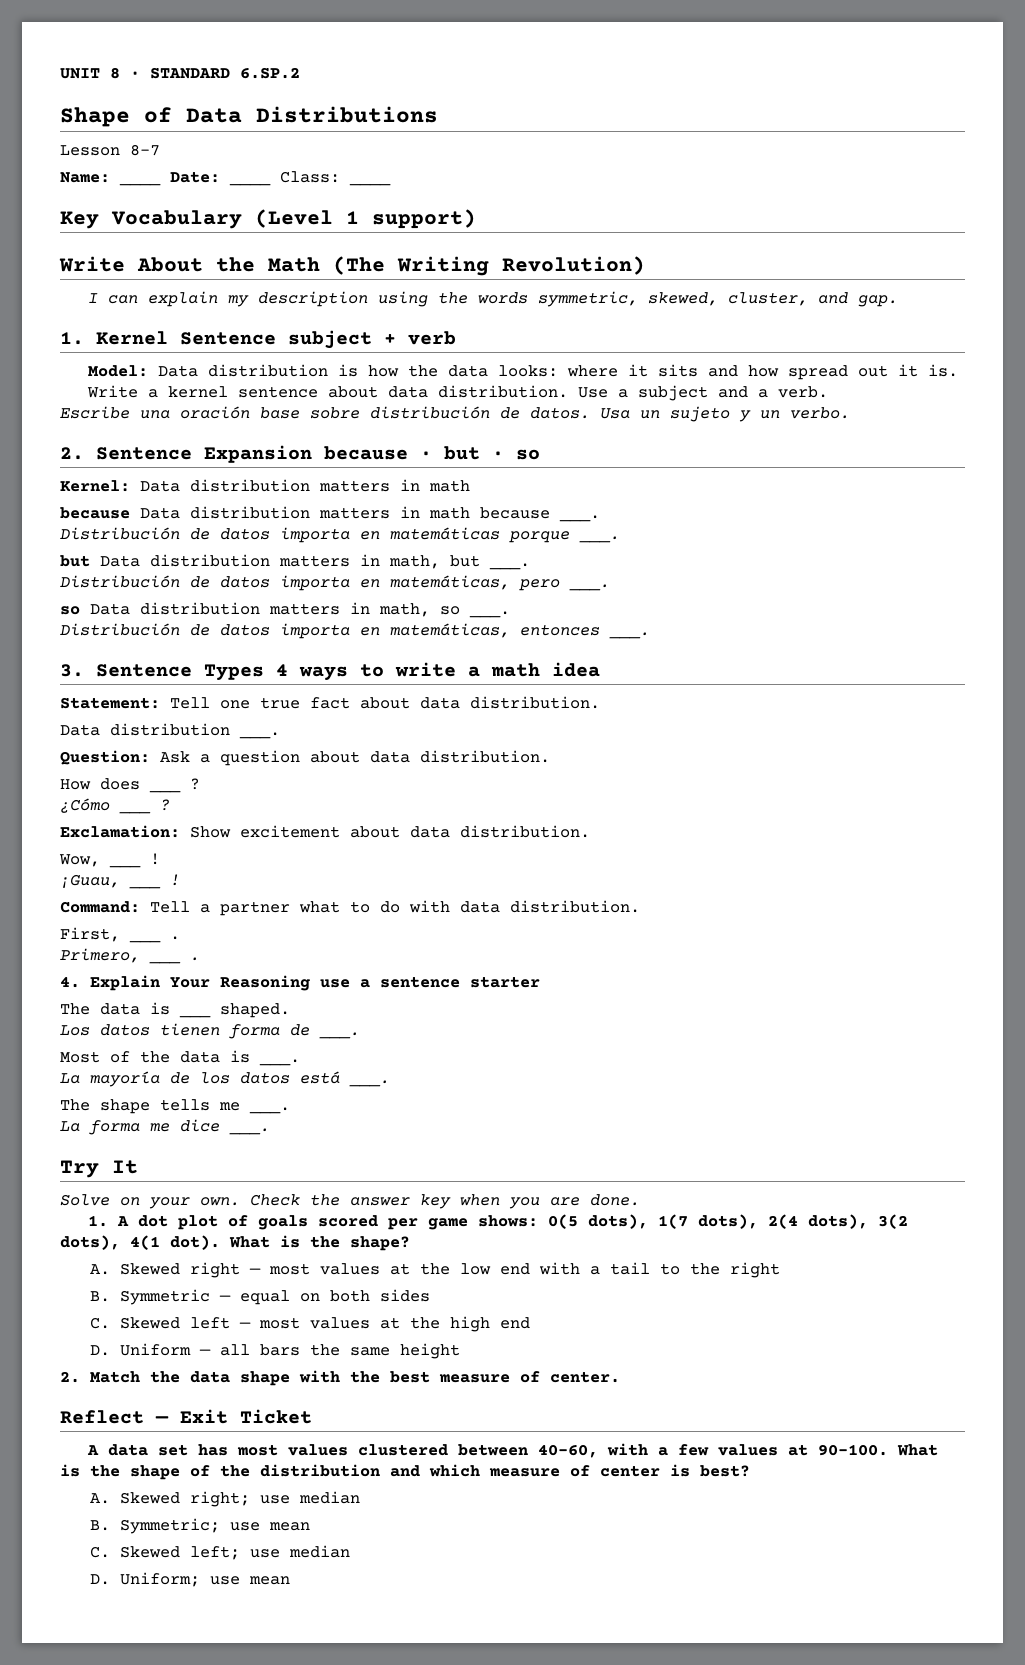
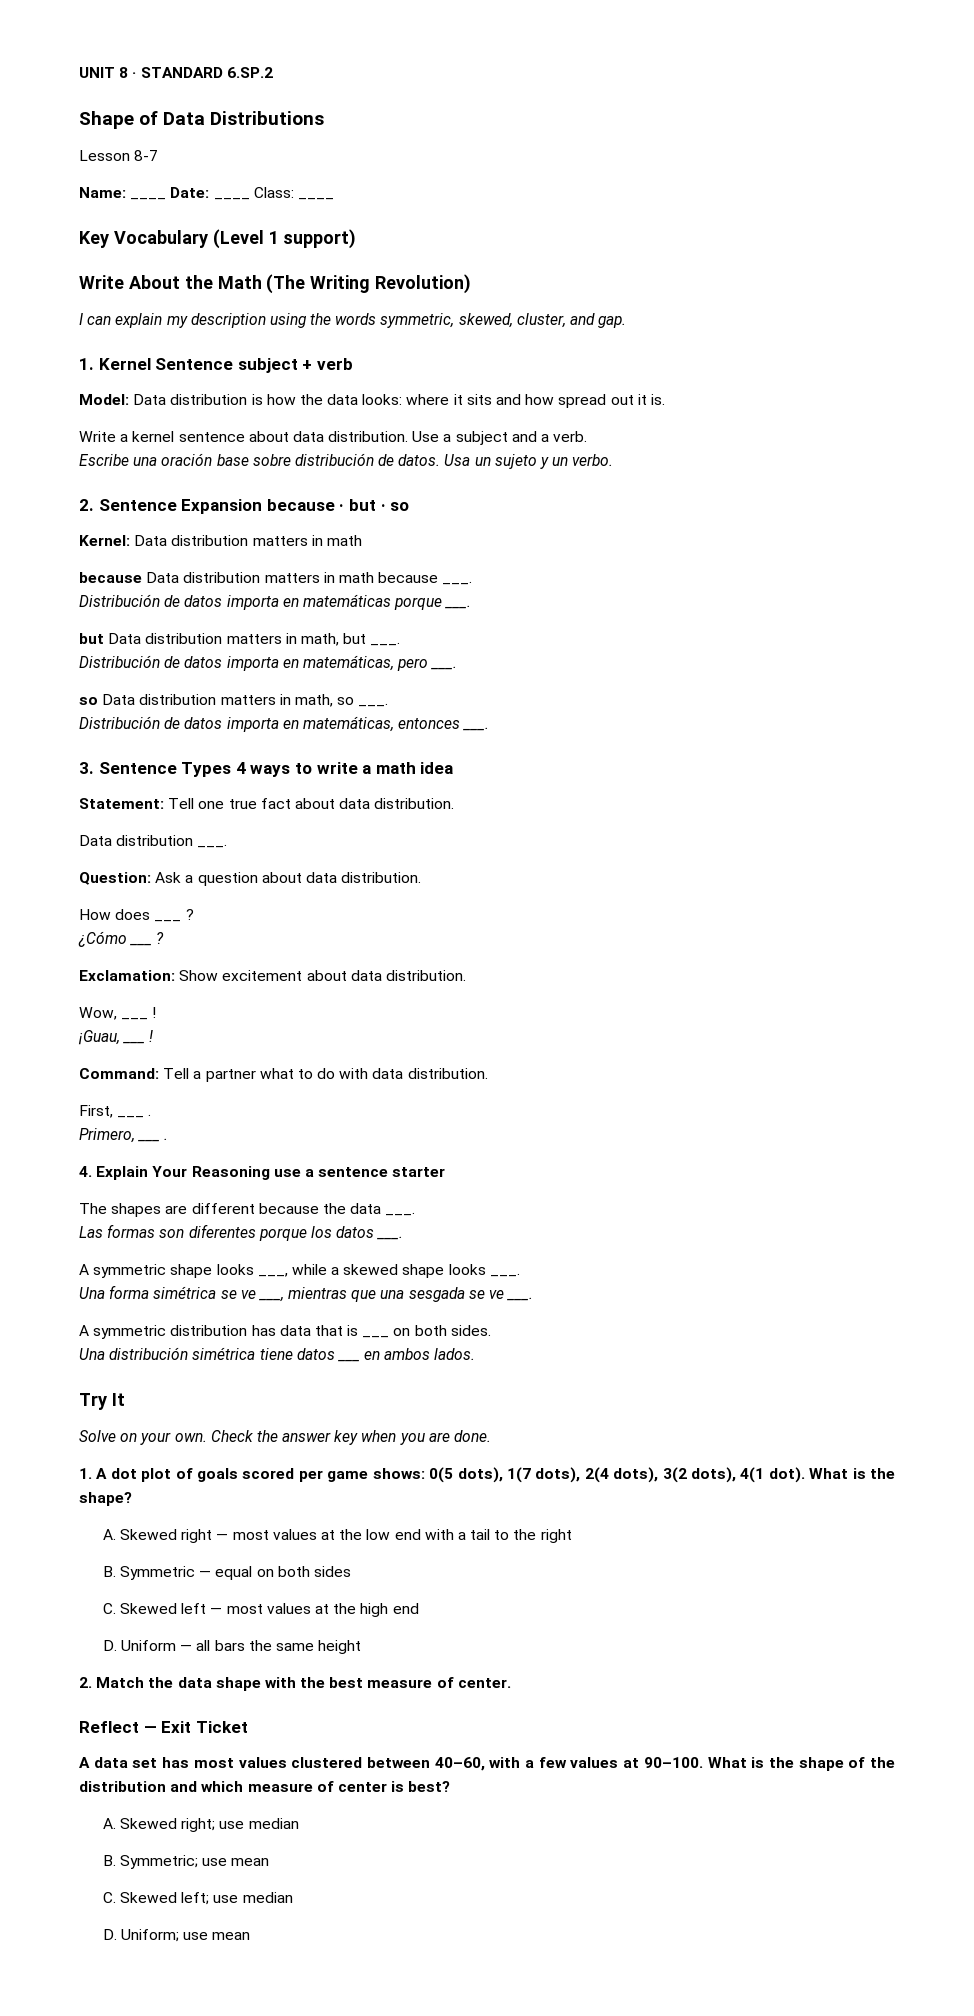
- The data is ___ shaped.
- Los datos tienen forma de ___.
- Most of the data is ___.
- La mayoría de los datos está ___.
- The shape tells me ___.
- La forma me dice ___.
+ The shapes are different because the data ___.
+ Las formas son diferentes porque los datos ___.
+ A symmetric shape looks ___, while a skewed shape looks ___.
+ Una forma simétrica se ve ___, mientras que una sesgada se ve ___.
+ A symmetric distribution has data that is ___ on both sides.
+ Una distribución simétrica tiene datos ___ en ambos lados.

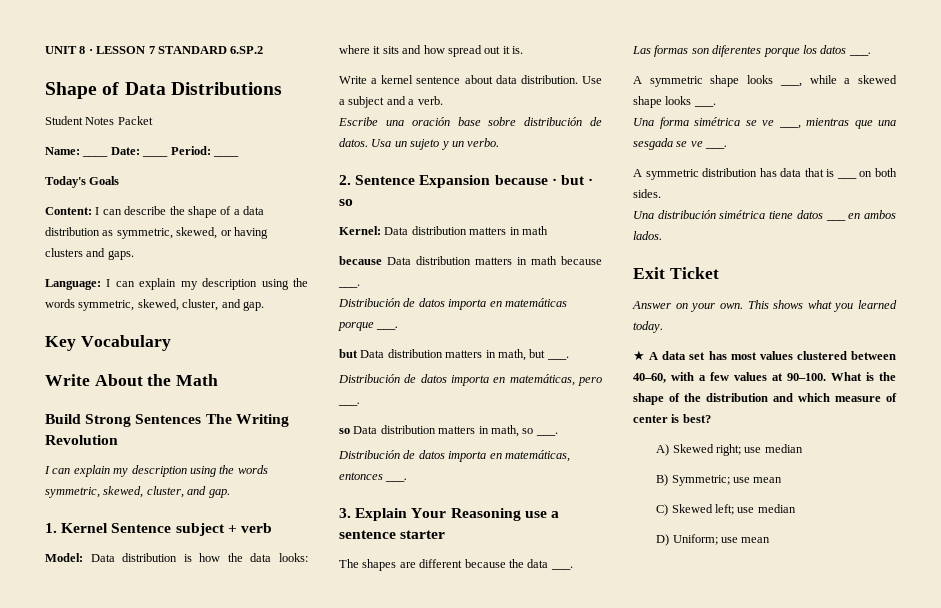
- UNIT 8 · STANDARD 6.SP.2
+ UNIT 8 · LESSON 7 STANDARD 6.SP.2
- Lesson 8-7
+ Student Notes Packet
- Name: ____ Date: ____ Class: ____
+ Name: ____ Date: ____ Period: ____
+ Today's Goals
+ Content: I can describe the shape of a data distribution as symmetric, skewed, or having clusters and gaps.
+ Language: I can explain my description using the words symmetric, skewed, cluster, and gap.
- Key Vocabulary (Level 1 support)
+ Key Vocabulary
- Write About the Math (The Writing Revolution)
+ Write About the Math
+ Build Strong Sentences The Writing Revolution
- 3. Sentence Types 4 ways to write a math idea
- Statement: Tell one true fact about data distribution.
- Data distribution ___.
- Question: Ask a question about data distribution.
- How does ___ ?
- ¿Cómo ___ ?
- Exclamation: Show excitement about data distribution.
- Wow, ___ !
- ¡Guau, ___ !
- Command: Tell a partner what to do with data distribution.
- First, ___ .
- Primero, ___ .
- 4. Explain Your Reasoning use a sentence starter
+ 3. Explain Your Reasoning use a sentence starter
- Try It
- Solve on your own. Check the answer key when you are done.
- 1. A dot plot of goals scored per game shows: 0(5 dots), 1(7 dots), 2(4 dots), 3(2 dots), 4(1 dot). What is the shape?
- A. Skewed right — most values at the low end with a tail to the right
- B. Symmetric — equal on both sides
- C. Skewed left — most values at the high end
- D. Uniform — all bars the same height
- 2. Match the data shape with the best measure of center.
- Reflect — Exit Ticket
- A data set has most values clustered between 40–60, with a few values at 90–100.
+ Exit Ticket
+ Answer on your own. This shows what you learned today.
+ ★ A data set has most values clustered between 40–60, with a few values at 90–100.
- A. Skewed right; use median
+ A) Skewed right; use median
- B. Symmetric; use mean
+ B) Symmetric; use mean
- C. Skewed left; use median
+ C) Skewed left; use median
- D. Uniform; use mean
+ D) Uniform; use mean

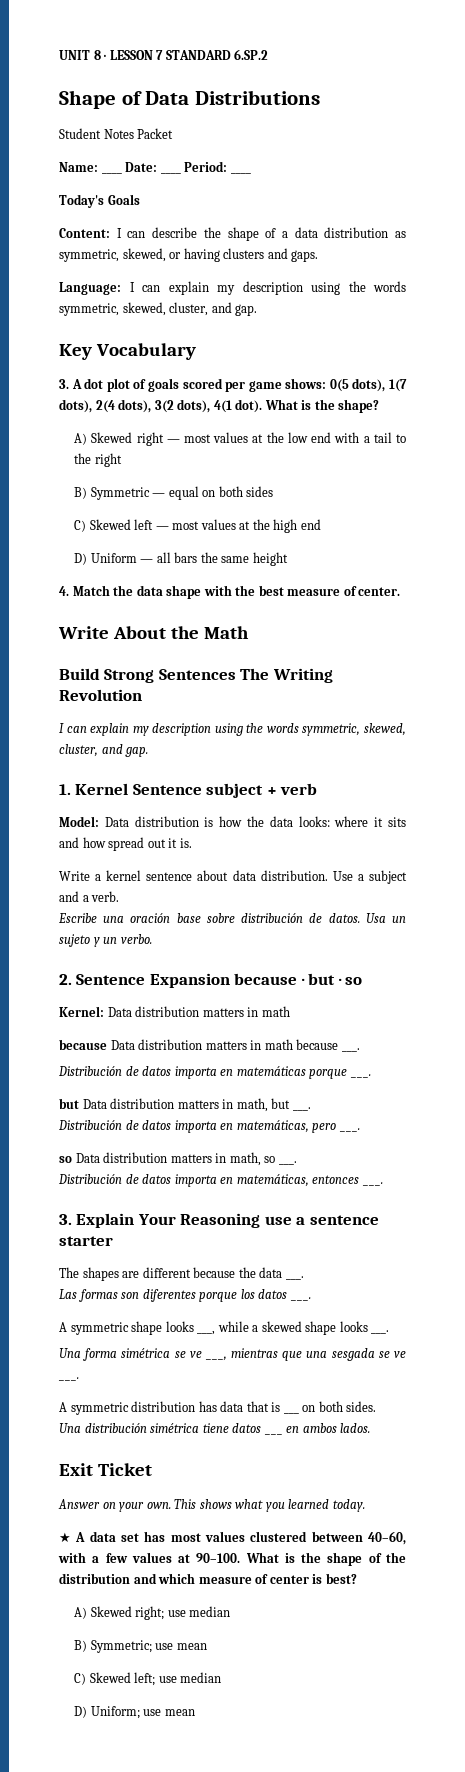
+ 3. A dot plot of goals scored per game shows: 0(5 dots), 1(7 dots), 2(4 dots), 3(2 dots), 4(1 dot). What is the shape?
+ A) Skewed right — most values at the low end with a tail to the right
+ B) Symmetric — equal on both sides
+ C) Skewed left — most values at the high end
+ D) Uniform — all bars the same height
+ 4. Match the data shape with the best measure of center.

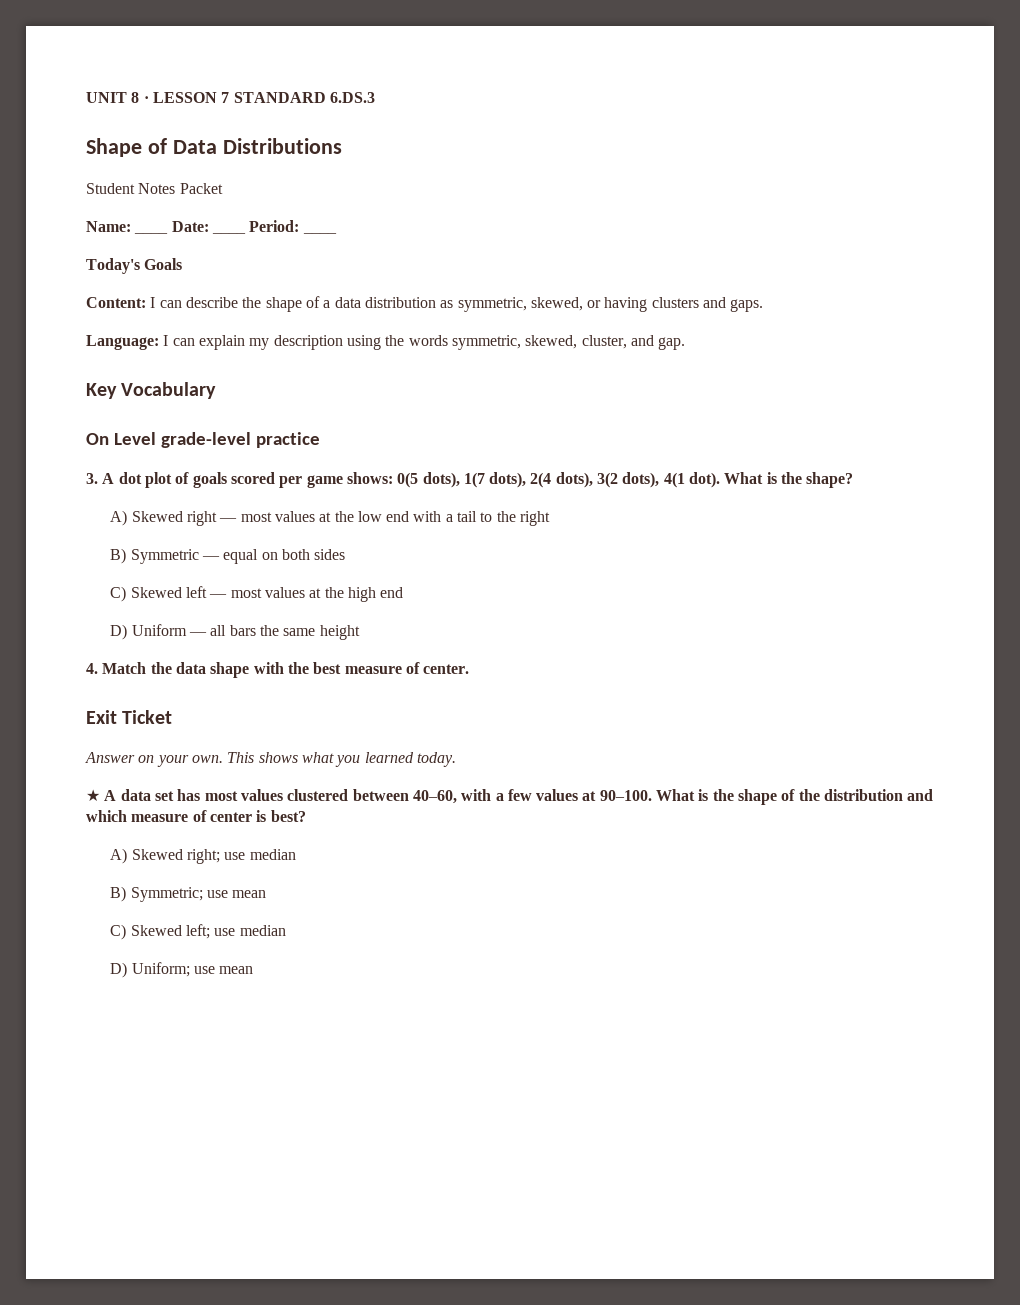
- UNIT 8 · LESSON 7 STANDARD 6.SP.2
+ UNIT 8 · LESSON 7 STANDARD 6.DS.3
+ On Level grade-level practice
- Write About the Math
- Build Strong Sentences The Writing Revolution
- I can explain my description using the words symmetric, skewed, cluster, and gap.
- 1. Kernel Sentence subject + verb
- Model: Data distribution is how the data looks: where it sits and how spread out it is.
- Write a kernel sentence about data distribution. Use a subject and a verb.
- Escribe una oración base sobre distribución de datos. Usa un sujeto y un verbo.
- 2. Sentence Expansion because · but · so
- Kernel: Data distribution matters in math
- because Data distribution matters in math because ___.
- Distribución de datos importa en matemáticas porque ___.
- but Data distribution matters in math, but ___.
- Distribución de datos importa en matemáticas, pero ___.
- so Data distribution matters in math, so ___.
- Distribución de datos importa en matemáticas, entonces ___.
- 3. Explain Your Reasoning use a sentence starter
- The shapes are different because the data ___.
- Las formas son diferentes porque los datos ___.
- A symmetric shape looks ___, while a skewed shape looks ___.
- Una forma simétrica se ve ___, mientras que una sesgada se ve ___.
- A symmetric distribution has data that is ___ on both sides.
- Una distribución simétrica tiene datos ___ en ambos lados.

